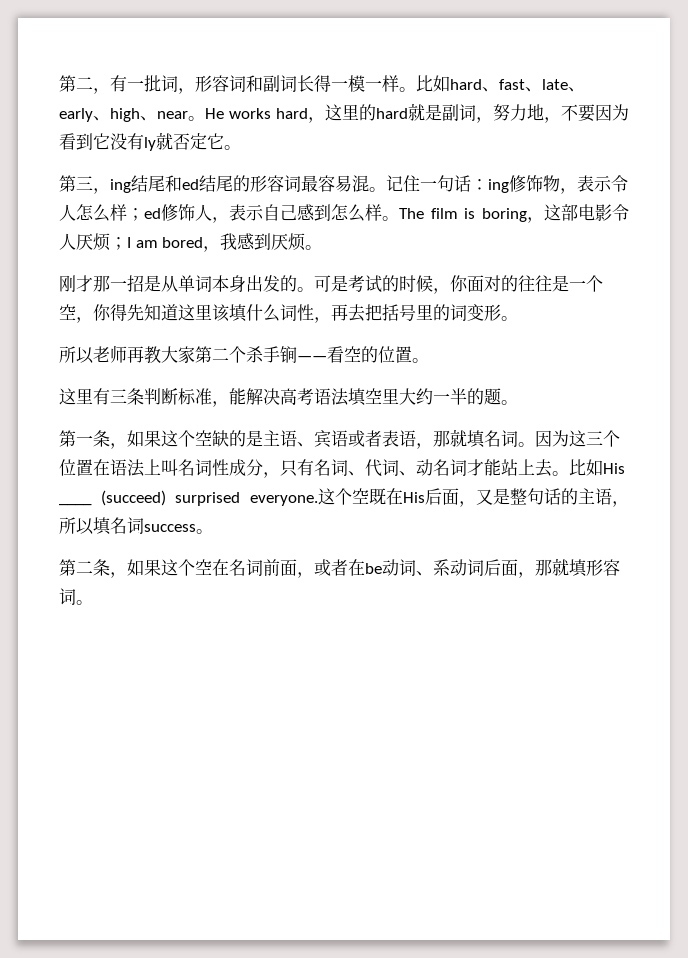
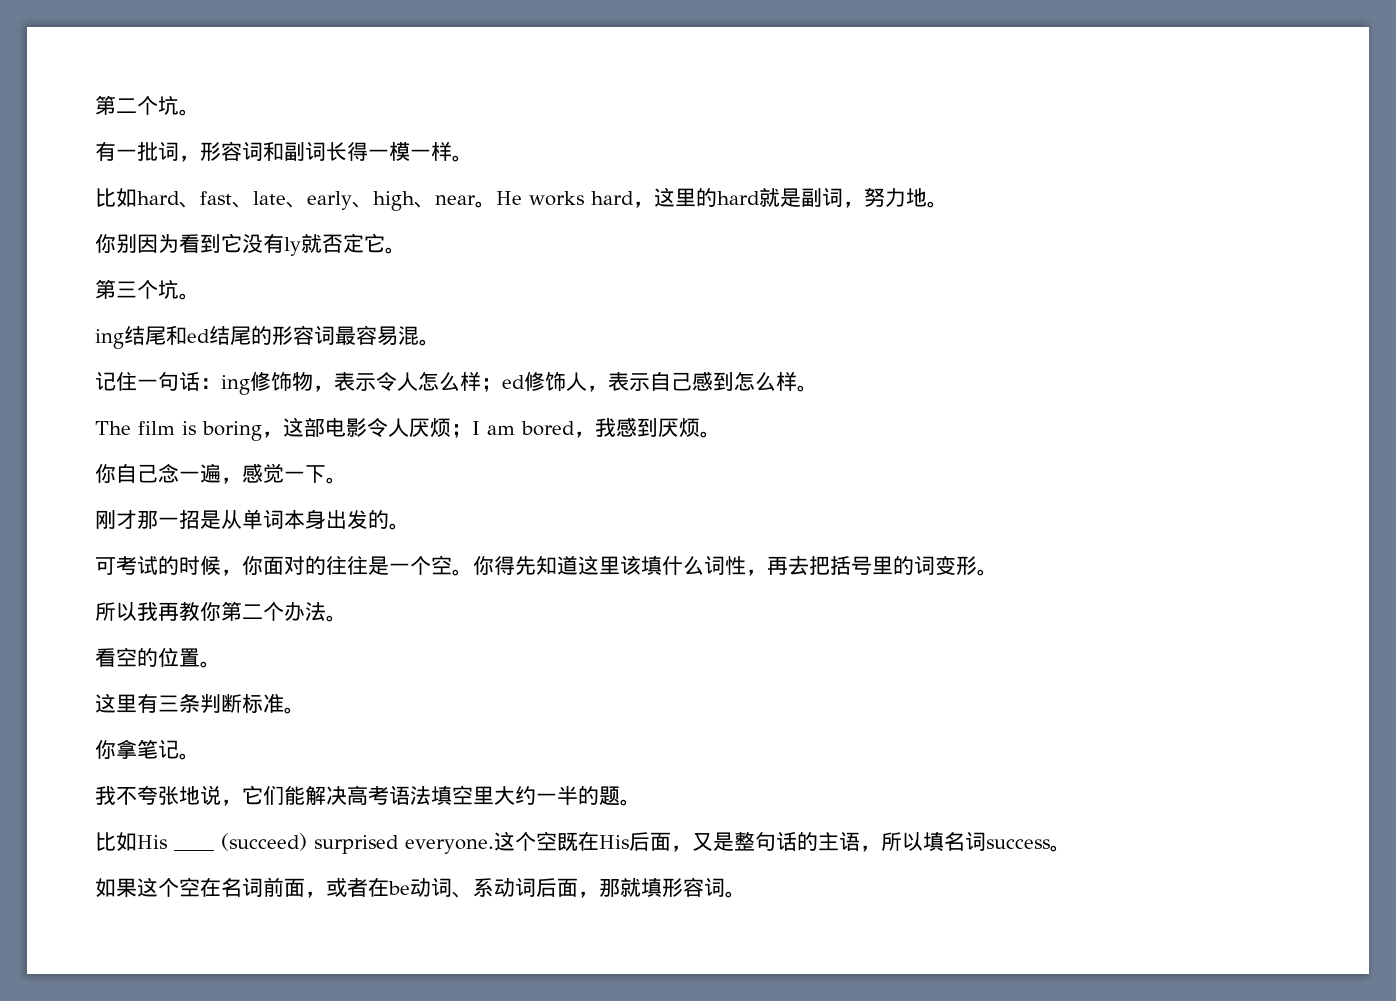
- 第二，有一批词，形容词和副词长得一模一样。比如hard、fast、late、early、high、near。
+ 第二个坑。
+ 有一批词，形容词和副词长得一模一样。
+ 比如hard、fast、late、early、high、near。
- He works hard，这里的hard就是副词，努力地，不要因为看到它没有ly就否定它。
+ He works hard，这里的hard就是副词，努力地。
+ 你别因为看到它没有ly就否定它。
- 第三，ing结尾和ed结尾的形容词最容易混。记住一句话：ing修饰物，表示令人怎么样；ed修饰人，表示自己感到怎么样。The film is boring，这部电影令人厌烦；I am bored，我感到厌烦。
+ 第三个坑。
+ ing结尾和ed结尾的形容词最容易混。
+ 记住一句话：ing修饰物，表示令人怎么样；ed修饰人，表示自己感到怎么样。
+ The film is boring，这部电影令人厌烦；I am bored，我感到厌烦。
+ 你自己念一遍，感觉一下。
- 刚才那一招是从单词本身出发的。可是考试的时候，你面对的往往是一个空，你得先知道这里该填什么词性，再去把括号里的词变形。
+ 刚才那一招是从单词本身出发的。
+ 可考试的时候，你面对的往往是一个空。你得先知道这里该填什么词性，再去把括号里的词变形。
- 所以老师再教大家第二个杀手锏——看空的位置。
+ 所以我再教你第二个办法。
+ 看空的位置。
- 这里有三条判断标准，能解决高考语法填空里大约一半的题。
+ 这里有三条判断标准。
+ 你拿笔记。
+ 我不夸张地说，它们能解决高考语法填空里大约一半的题。
- 第一条，如果这个空缺的是主语、宾语或者表语，那就填名词。因为这三个位置在语法上叫名词性成分，只有名词、代词、动名词才能站上去。
- 第二条，如果这个空在名词前面，或者在be动词、系动词后面，那就填形容词。
+ 如果这个空在名词前面，或者在be动词、系动词后面，那就填形容词。

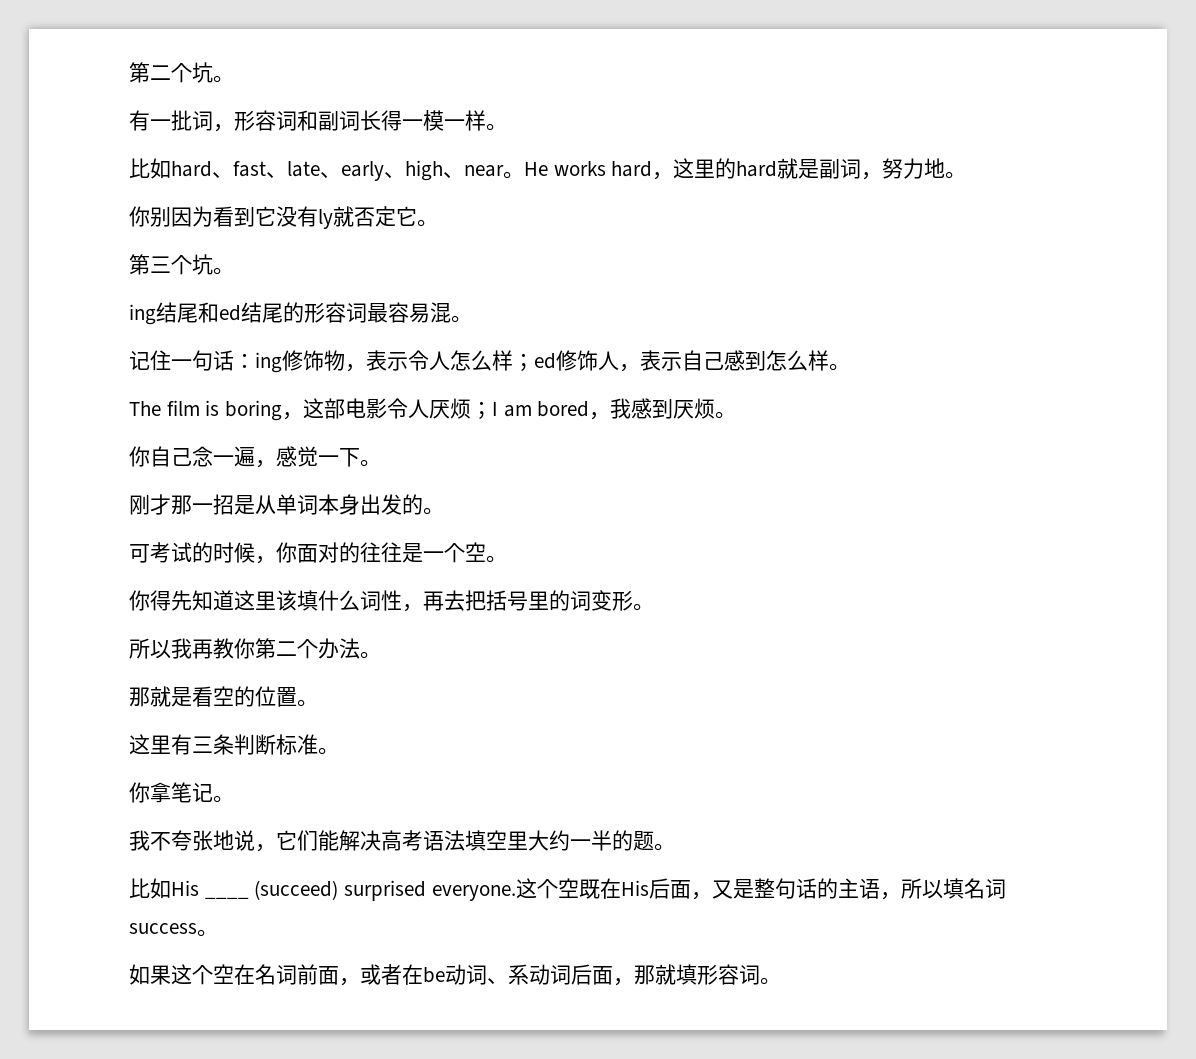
- 可考试的时候，你面对的往往是一个空。你得先知道这里该填什么词性，再去把括号里的词变形。
+ 可考试的时候，你面对的往往是一个空。
+ 你得先知道这里该填什么词性，再去把括号里的词变形。
- 看空的位置。
+ 那就是看空的位置。

